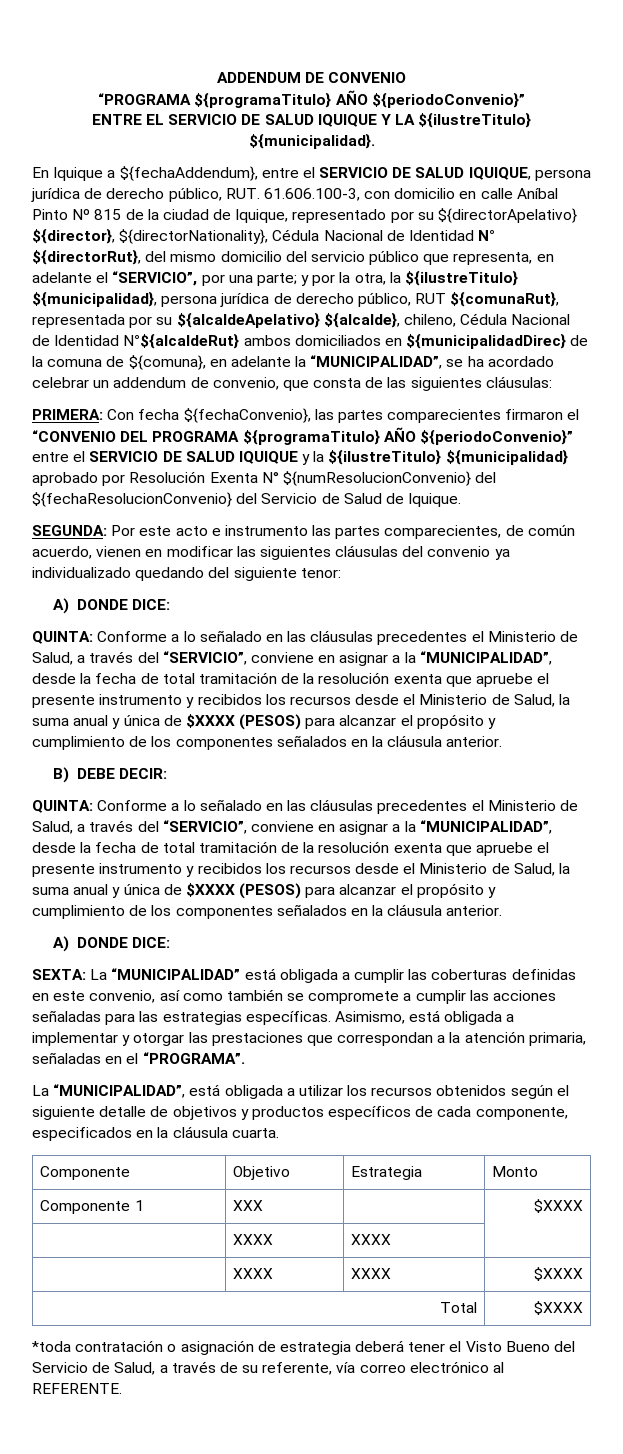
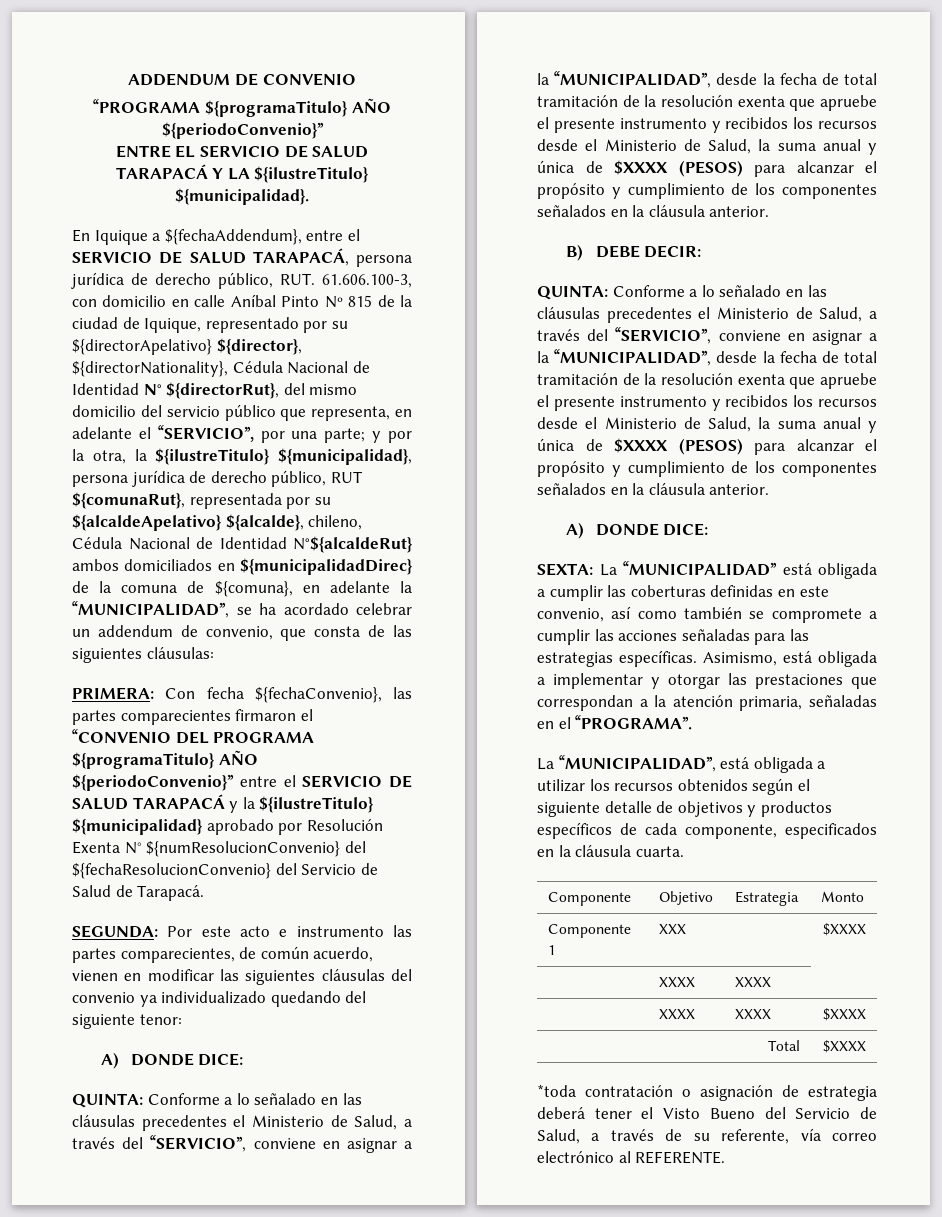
- ENTRE EL SERVICIO DE SALUD IQUIQUE Y LA ${ilustreTitulo} ${municipalidad}.
+ ENTRE EL SERVICIO DE SALUD TARAPACÁ Y LA ${ilustreTitulo} ${municipalidad}.
- En Iquique a ${fechaAddendum}, entre el SERVICIO DE SALUD IQUIQUE, persona jurídica de derecho público, RUT. 61.606.100-3, con domicilio en calle Aníbal Pinto Nº 815 de la ciudad de Iquique, representado por su ${directorApelativo} ${director}, ${directorNationality}, Cédula Nacional de Identidad N° ${directorRut}, del mismo domicilio del servicio público que representa, en adelante el “SERVICIO”, por una parte;
+ En Iquique a ${fechaAddendum}, entre el SERVICIO DE SALUD TARAPACÁ, persona jurídica de derecho público, RUT. 61.606.100-3, con domicilio en calle Aníbal Pinto Nº 815 de la ciudad de Iquique, representado por su ${directorApelativo} ${director}, ${directorNationality}, Cédula Nacional de Identidad N° ${directorRut}, del mismo domicilio del servicio público que representa, en adelante el “SERVICIO”, por una parte;
- PRIMERA: Con fecha ${fechaConvenio}, las partes comparecientes firmaron el “CONVENIO DEL PROGRAMA ${programaTitulo} AÑO ${periodoConvenio}” entre el SERVICIO DE SALUD IQUIQUE y la ${ilustreTitulo} ${municipalidad} aprobado por Resolución Exenta N° ${numResolucionConvenio} del ${fechaResolucionConvenio} del Servicio de Salud de Iquique.
+ PRIMERA: Con fecha ${fechaConvenio}, las partes comparecientes firmaron el “CONVENIO DEL PROGRAMA ${programaTitulo} AÑO ${periodoConvenio}” entre el SERVICIO DE SALUD TARAPACÁ y la ${ilustreTitulo} ${municipalidad} aprobado por Resolución Exenta N° ${numResolucionConvenio} del ${fechaResolucionConvenio} del Servicio de Salud de Tarapacá.

